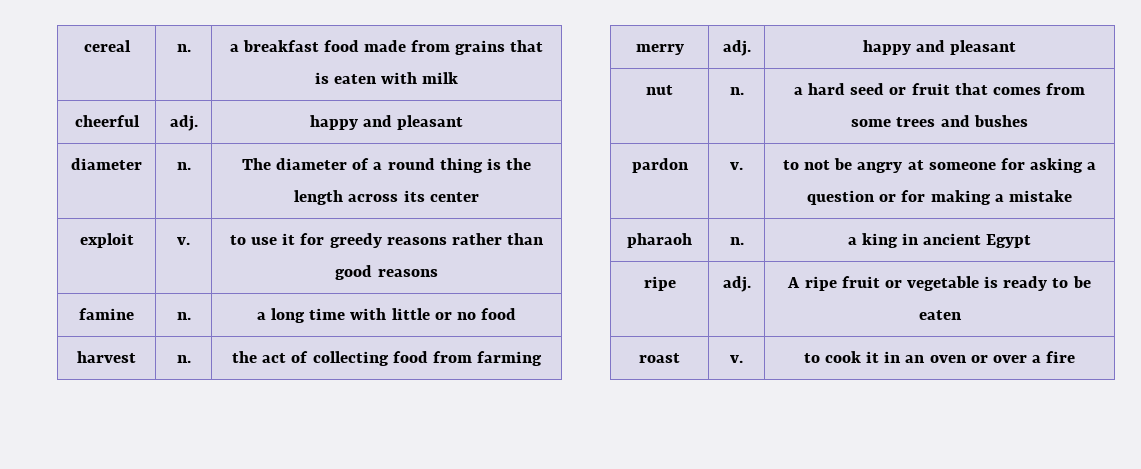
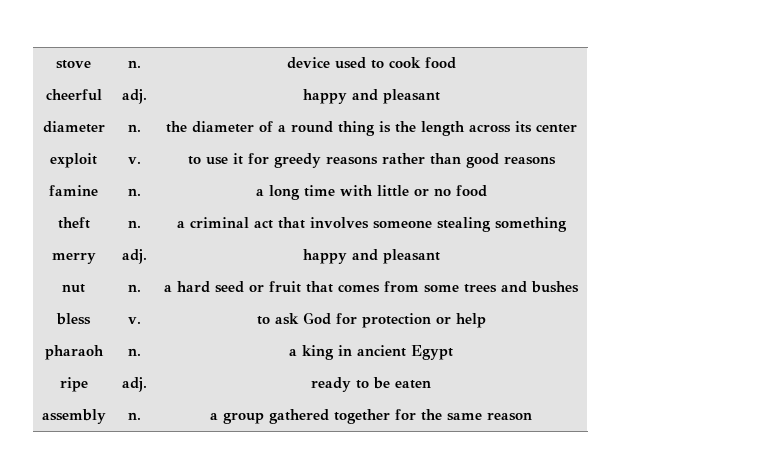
- cereal | n. | a breakfast food made from grains that is eaten with milk
+ stove | n. | device used to cook food
- diameter | n. | The diameter of a round thing is the length across its center
+ diameter | n. | the diameter of a round thing is the length across its center
- harvest | n. | the act of collecting food from farming
+ theft | n. | a criminal act that involves someone stealing something
- pardon | v. | to not be angry at someone for asking a question or for making a mistake
+ bless | v. | to ask God for protection or help
- ripe | adj. | A ripe fruit or vegetable is ready to be eaten
- roast | v. | to cook it in an oven or over a fire
+ ripe | adj. | ready to be eaten
+ assembly | n. | a group gathered together for the same reason

